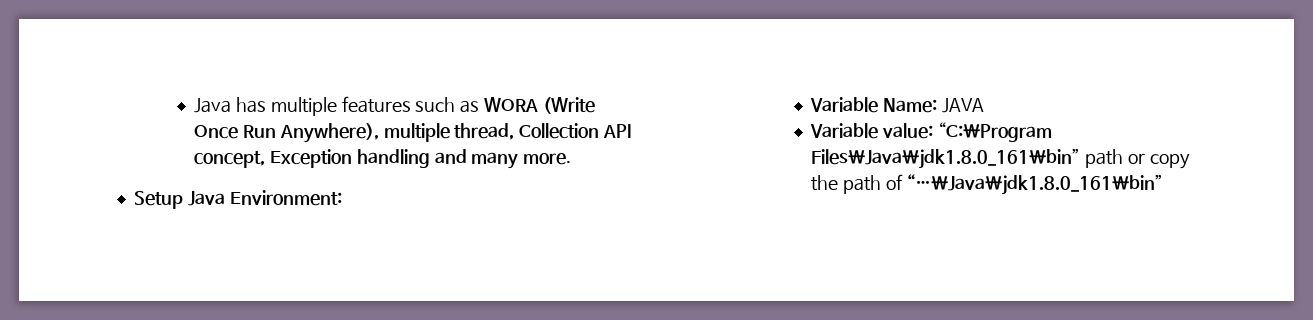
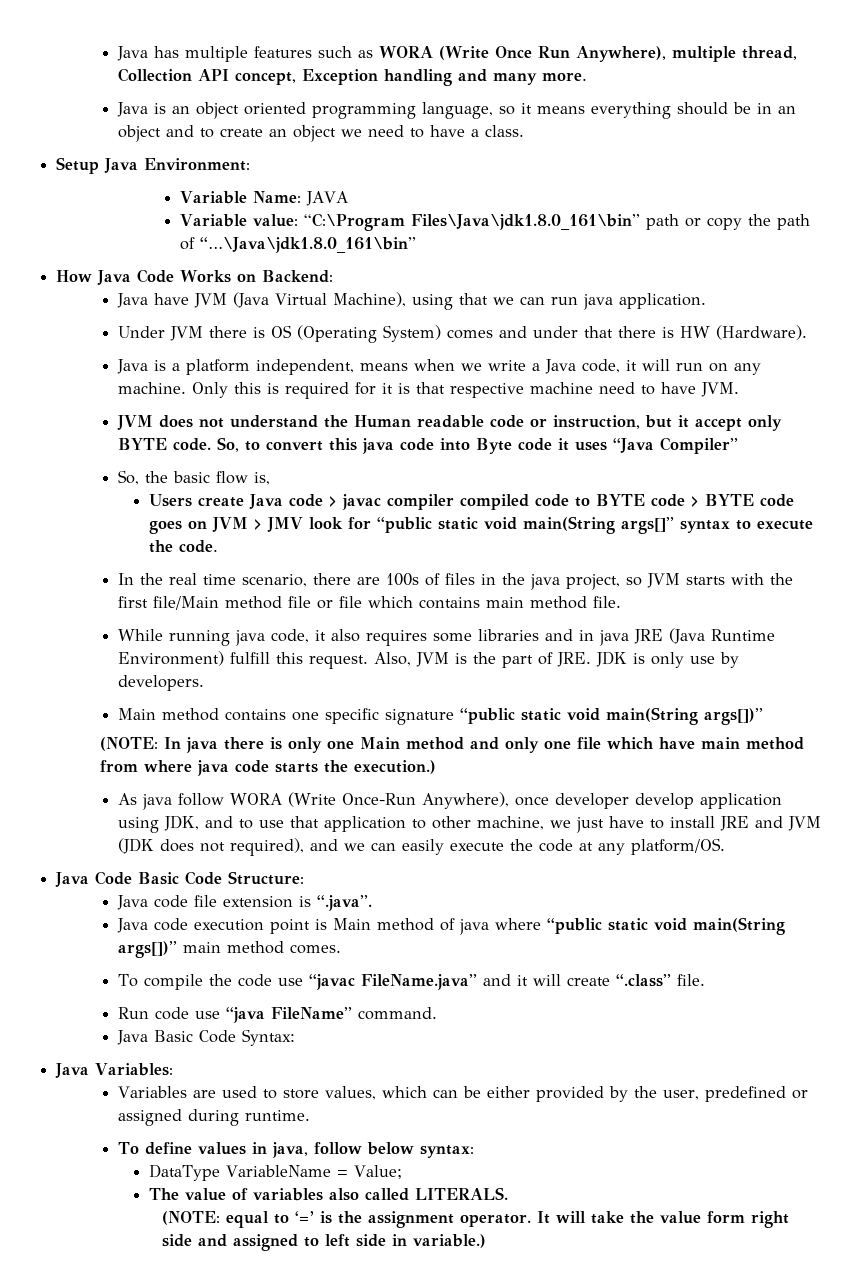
+ Java is an object oriented programming language, so it means everything should be in an object and to create an object we need to have a class.
+ How Java Code Works on Backend:
+ Java have JVM (Java Virtual Machine), using that we can run java application.
+ Under JVM there is OS (Operating System) comes and under that there is HW (Hardware).
+ Java is a platform independent, means when we write a Java code, it will run on any machine. Only this is required for it is that respective machine need to have JVM.
+ JVM does not understand the Human readable code or instruction, but it accept only BYTE code. So, to convert this java code into Byte code it uses “Java Compiler”
+ So, the basic flow is,
+ Users create Java code > javac compiler compiled code to BYTE code > BYTE code goes on JVM > JMV look for “public static void main(String args[]” syntax to execute the code.
+ In the real time scenario, there are 100s of files in the java project, so JVM starts with the first file/Main method file or file which contains main method file.
+ While running java code, it also requires some libraries and in java JRE (Java Runtime Environment) fulfill this request. Also, JVM is the part of JRE. JDK is only use by developers.
+ Main method contains one specific signature “public static void main(String args[])”
+ (NOTE: In java there is only one Main method and only one file which have main method from where java code starts the execution.)
+ As java follow WORA (Write Once-Run Anywhere), once developer develop application using JDK, and to use that application to other machine, we just have to install JRE and JVM (JDK does not required), and we can easily execute the code at any platform/OS.
+ Java Code Basic Code Structure:
+ Java code file extension is “.java”.
+ Java code execution point is Main method of java where “public static void main(String args[])” main method comes.
+ To compile the code use “javac FileName.java” and it will create “.class” file.
+ Run code use “java FileName” command.
+ Java Basic Code Syntax:
+ Java Variables:
+ Variables are used to store values, which can be either provided by the user, predefined or assigned during runtime.
+ To define values in java, follow below syntax:
+ DataType VariableName = Value;
+ The value of variables also called LITERALS.
+ (NOTE: equal to ‘=’ is the assignment operator. It will take the value form right side and assigned to left side in variable.)

